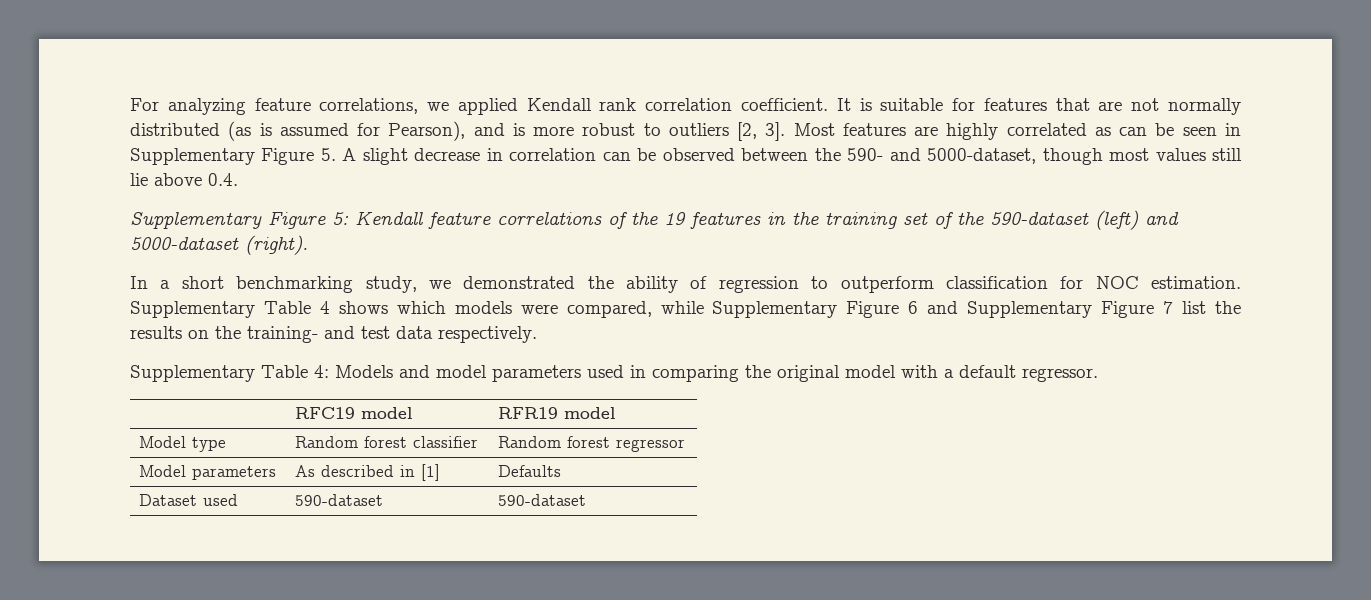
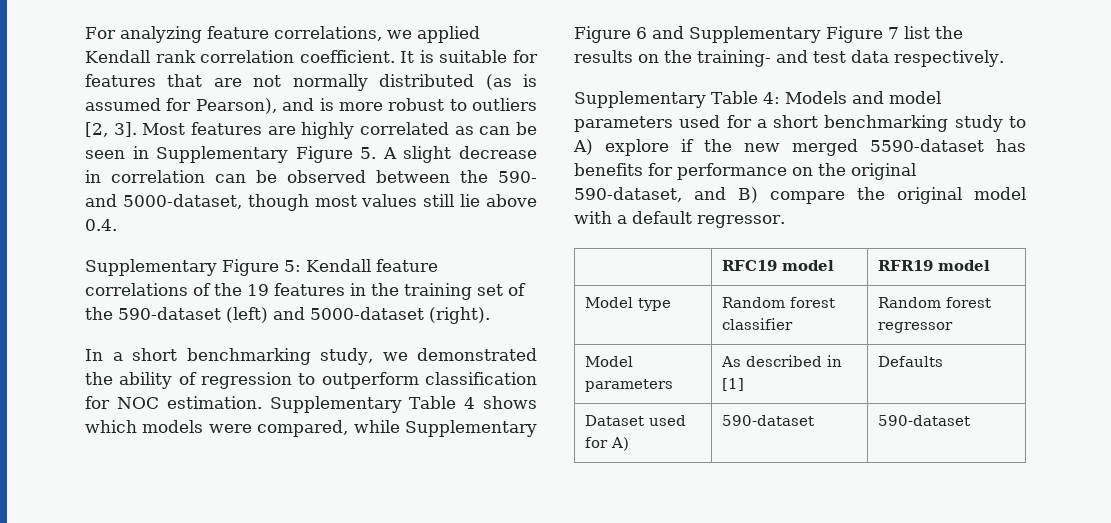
- Supplementary Table 4: Models and model parameters used in comparing the original model with a default regressor.
+ Supplementary Table 4: Models and model parameters used for a short benchmarking study to A) explore if the new merged 5590-dataset has benefits for performance on the original 590-dataset, and B) compare the original model with a default regressor.
- Dataset used | 590-dataset | 590-dataset
+ Dataset used for A) | 590-dataset | 590-dataset

